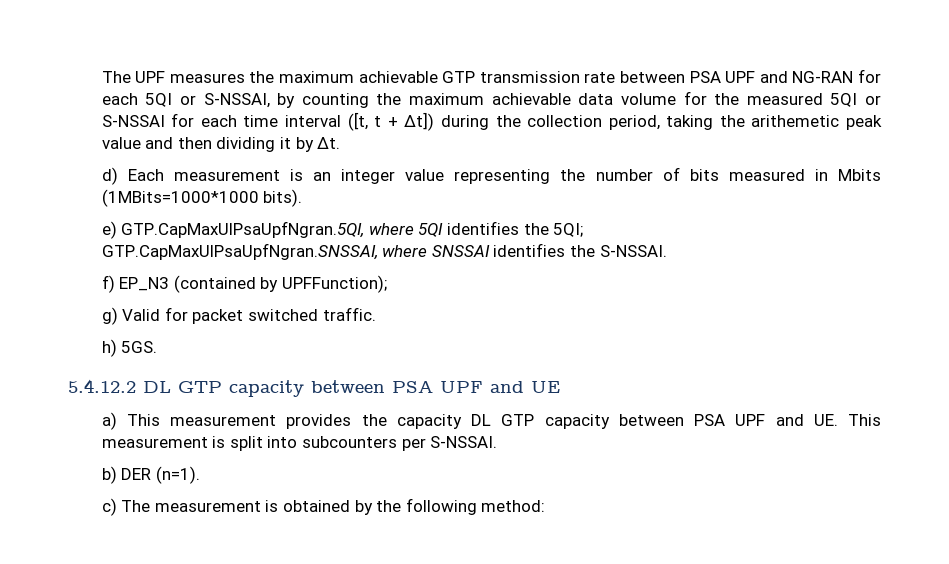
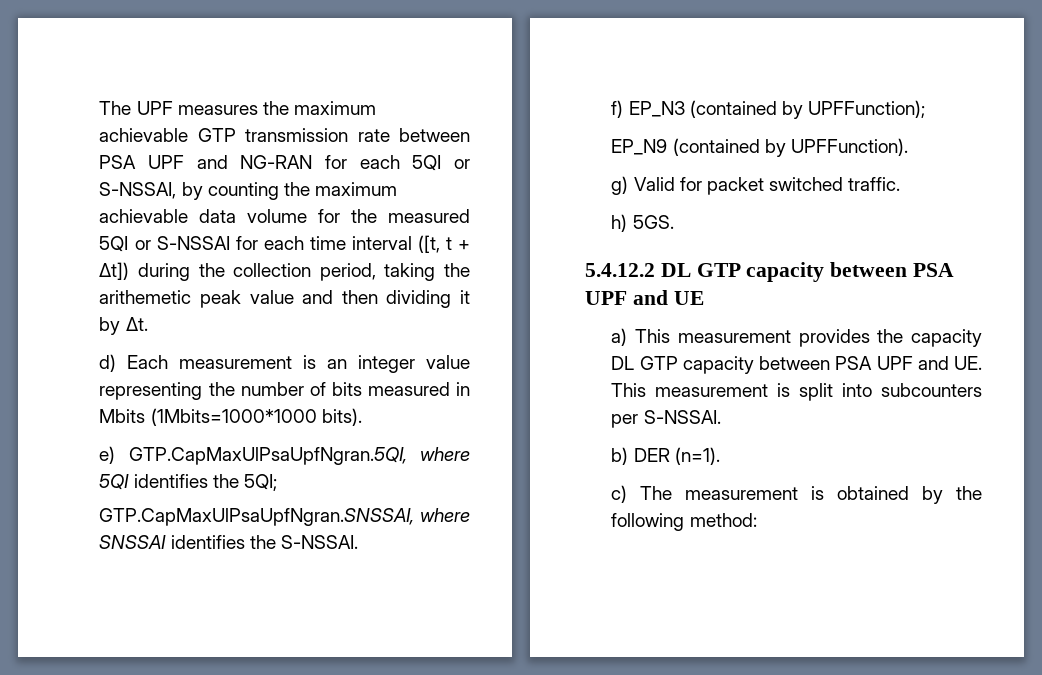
- d) Each measurement is an integer value representing the number of bits measured in Mbits (1MBits=1000*1000 bits).
+ d) Each measurement is an integer value representing the number of bits measured in Mbits (1Mbits=1000*1000 bits).
+ EP_N9 (contained by UPFFunction).

